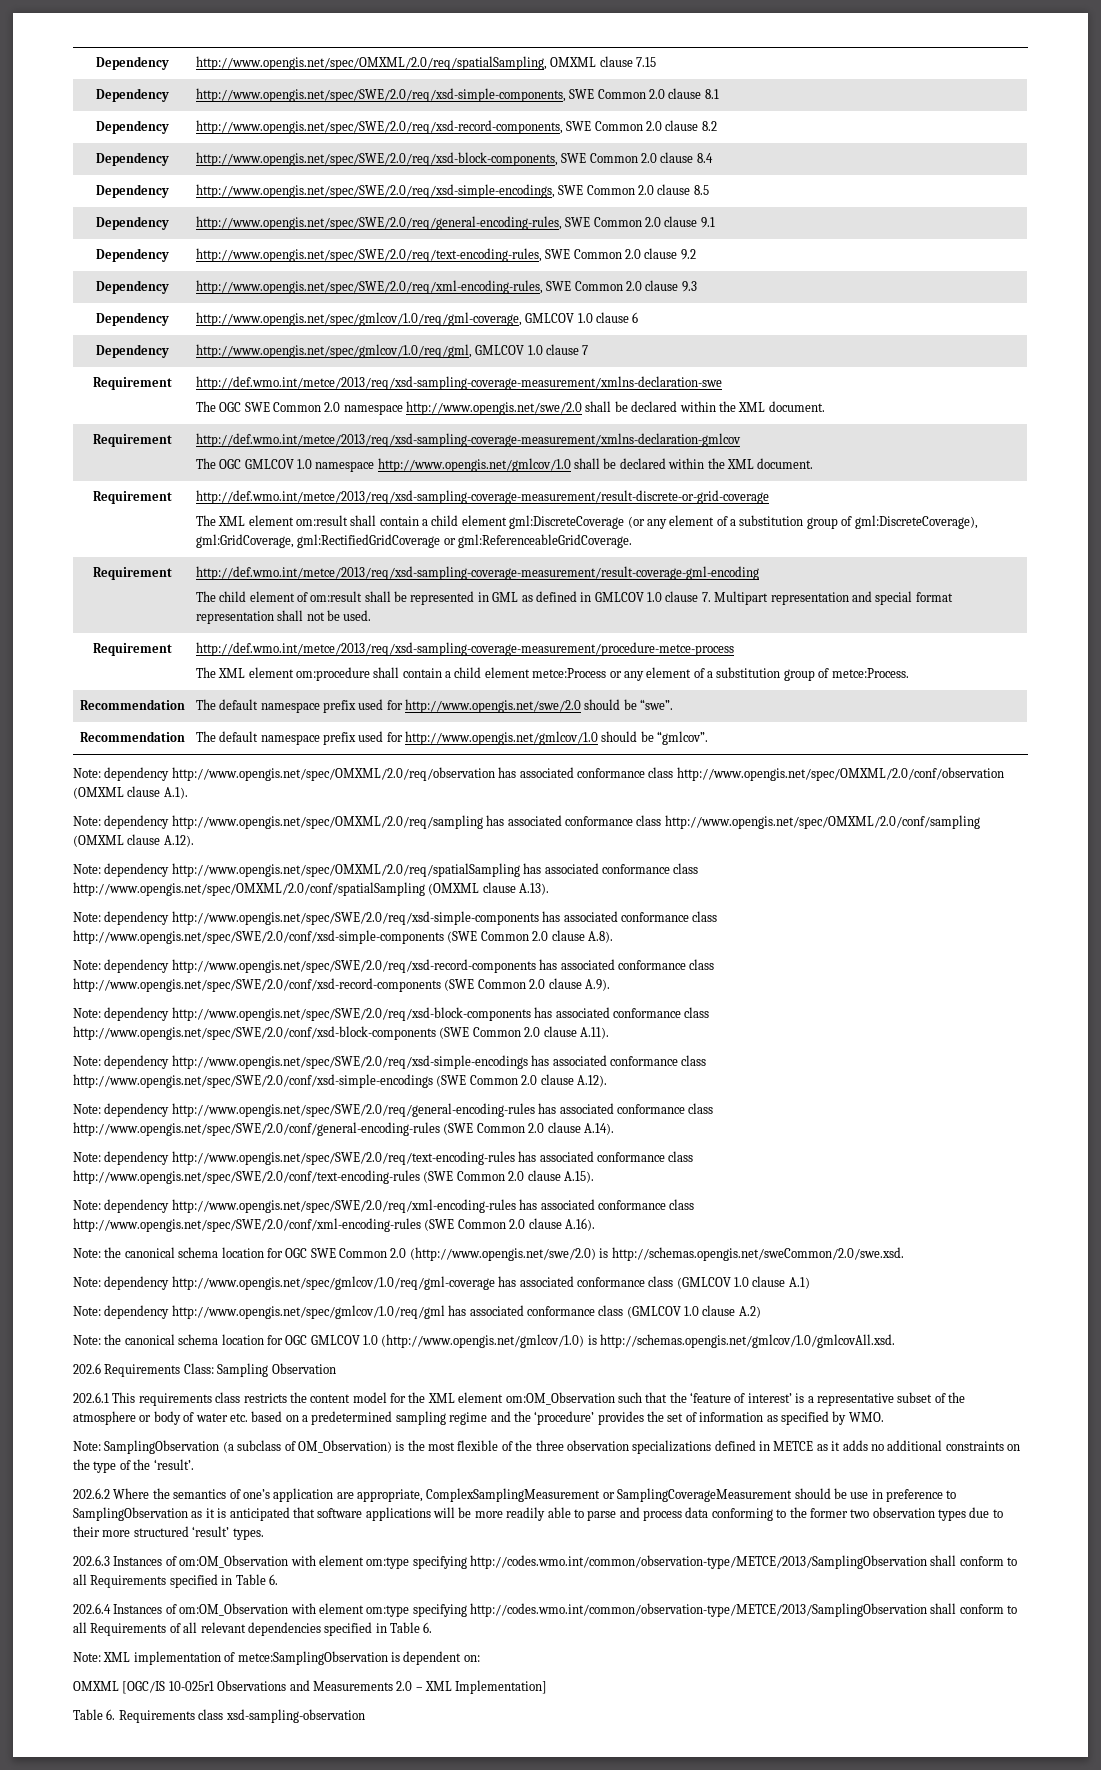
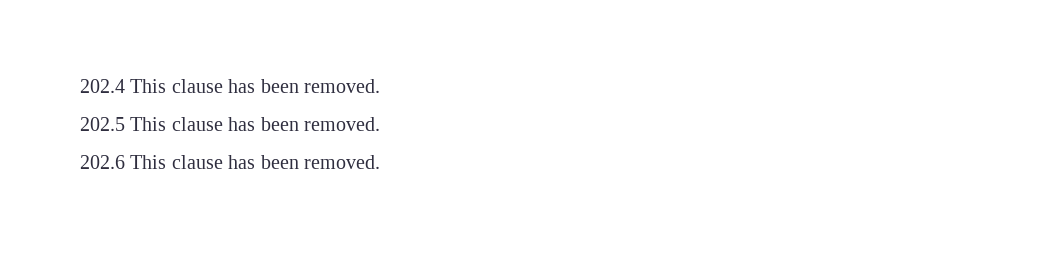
- Dependency | http://www.opengis.net/spec/OMXML/2.0/req/spatialSampling, OMXML clause 7.15
- Dependency | http://www.opengis.net/spec/SWE/2.0/req/xsd-simple-components, SWE Common 2.0 clause 8.1
- Dependency | http://www.opengis.net/spec/SWE/2.0/req/xsd-record-components, SWE Common 2.0 clause 8.2
- Dependency | http://www.opengis.net/spec/SWE/2.0/req/xsd-block-components, SWE Common 2.0 clause 8.4
- Dependency | http://www.opengis.net/spec/SWE/2.0/req/xsd-simple-encodings, SWE Common 2.0 clause 8.5
- Dependency | http://www.opengis.net/spec/SWE/2.0/req/general-encoding-rules, SWE Common 2.0 clause 9.1
- Dependency | http://www.opengis.net/spec/SWE/2.0/req/text-encoding-rules, SWE Common 2.0 clause 9.2
- Dependency | http://www.opengis.net/spec/SWE/2.0/req/xml-encoding-rules, SWE Common 2.0 clause 9.3
- Dependency | http://www.opengis.net/spec/gmlcov/1.0/req/gml-coverage, GMLCOV 1.0 clause 6
- Dependency | http://www.opengis.net/spec/gmlcov/1.0/req/gml, GMLCOV 1.0 clause 7
- Requirement | http://def.wmo.int/metce/2013/req/xsd-sampling-coverage-measurement/xmlns-declaration-swe
- The OGC SWE Common 2.0 namespace http://www.opengis.net/swe/2.0 shall be declared within the XML document.
- Requirement | http://def.wmo.int/metce/2013/req/xsd-sampling-coverage-measurement/xmlns-declaration-gmlcov
- The OGC GMLCOV 1.0 namespace http://www.opengis.net/gmlcov/1.0 shall be declared within the XML document.
- Requirement | http://def.wmo.int/metce/2013/req/xsd-sampling-coverage-measurement/result-discrete-or-grid-coverage
- The XML element om:result shall contain a child element gml:DiscreteCoverage (or any element of a substitution group of gml:DiscreteCoverage), gml:GridCoverage, gml:RectifiedGridCoverage or gml:ReferenceableGridCoverage.
- Requirement | http://def.wmo.int/metce/2013/req/xsd-sampling-coverage-measurement/result-coverage-gml-encoding
- The child element of om:result shall be represented in GML as defined in GMLCOV 1.0 clause 7. Multipart representation and special format representation shall not be used.
- Requirement | http://def.wmo.int/metce/2013/req/xsd-sampling-coverage-measurement/procedure-metce-process
- The XML element om:procedure shall contain a child element metce:Process or any element of a substitution group of metce:Process.
- Recommendation | The default namespace prefix used for http://www.opengis.net/swe/2.0 should be “swe”.
- Recommendation | The default namespace prefix used for http://www.opengis.net/gmlcov/1.0 should be “gmlcov”.
- Note: dependency http://www.opengis.net/spec/OMXML/2.0/req/observation has associated conformance class http://www.opengis.net/spec/OMXML/2.0/conf/observation (OMXML clause A.1).
- Note: dependency http://www.opengis.net/spec/OMXML/2.0/req/sampling has associated conformance class http://www.opengis.net/spec/OMXML/2.0/conf/sampling (OMXML clause A.12).
- Note: dependency http://www.opengis.net/spec/OMXML/2.0/req/spatialSampling has associated conformance class http://www.opengis.net/spec/OMXML/2.0/conf/spatialSampling (OMXML clause A.13).
- Note: dependency http://www.opengis.net/spec/SWE/2.0/req/xsd-simple-components has associated conformance class http://www.opengis.net/spec/SWE/2.0/conf/xsd-simple-components (SWE Common 2.0 clause A.8).
- Note: dependency http://www.opengis.net/spec/SWE/2.0/req/xsd-record-components has associated conformance class http://www.opengis.net/spec/SWE/2.0/conf/xsd-record-components (SWE Common 2.0 clause A.9).
- Note: dependency http://www.opengis.net/spec/SWE/2.0/req/xsd-block-components has associated conformance class http://www.opengis.net/spec/SWE/2.0/conf/xsd-block-components (SWE Common 2.0 clause A.11).
- Note: dependency http://www.opengis.net/spec/SWE/2.0/req/xsd-simple-encodings has associated conformance class http://www.opengis.net/spec/SWE/2.0/conf/xsd-simple-encodings (SWE Common 2.0 clause A.12).
- Note: dependency http://www.opengis.net/spec/SWE/2.0/req/general-encoding-rules has associated conformance class http://www.opengis.net/spec/SWE/2.0/conf/general-encoding-rules (SWE Common 2.0 clause A.14).
- Note: dependency http://www.opengis.net/spec/SWE/2.0/req/text-encoding-rules has associated conformance class http://www.opengis.net/spec/SWE/2.0/conf/text-encoding-rules (SWE Common 2.0 clause A.15).
- Note: dependency http://www.opengis.net/spec/SWE/2.0/req/xml-encoding-rules has associated conformance class http://www.opengis.net/spec/SWE/2.0/conf/xml-encoding-rules (SWE Common 2.0 clause A.16).
- Note: the canonical schema location for OGC SWE Common 2.0 (http://www.opengis.net/swe/2.0) is http://schemas.opengis.net/sweCommon/2.0/swe.xsd.
- Note: dependency http://www.opengis.net/spec/gmlcov/1.0/req/gml-coverage has associated conformance class (GMLCOV 1.0 clause A.1)
- Note: dependency http://www.opengis.net/spec/gmlcov/1.0/req/gml has associated conformance class (GMLCOV 1.0 clause A.2)
- Note: the canonical schema location for OGC GMLCOV 1.0 (http://www.opengis.net/gmlcov/1.0) is http://schemas.opengis.net/gmlcov/1.0/gmlcovAll.xsd.
- 202.6 Requirements Class: Sampling Observation
- 202.6.1 This requirements class restricts the content model for the XML element om:OM_Observation such that the ‘feature of interest’ is a representative subset of the atmosphere or body of water etc. based on a predetermined sampling regime and the ‘procedure’ provides the set of information as specified by WMO.
- Note: SamplingObservation (a subclass of OM_Observation) is the most flexible of the three observation specializations defined in METCE as it adds no additional constraints on the type of the ‘result’.
- 202.6.2 Where the semantics of one’s application are appropriate, ComplexSamplingMeasurement or SamplingCoverageMeasurement should be use in preference to SamplingObservation as it is anticipated that software applications will be more readily able to parse and process data conforming to the former two observation types due to their more structured ‘result’ types.
- 202.6.3 Instances of om:OM_Observation with element om:type specifying http://codes.wmo.int/common/observation-type/METCE/2013/SamplingObservation shall conform to all Requirements specified in Table 6.
- 202.6.4 Instances of om:OM_Observation with element om:type specifying http://codes.wmo.int/common/observation-type/METCE/2013/SamplingObservation shall conform to all Requirements of all relevant dependencies specified in Table 6.
- Note: XML implementation of metce:SamplingObservation is dependent on:
- OMXML [OGC/IS 10-025r1 Observations and Measurements 2.0 – XML Implementation]
- Table 6. Requirements class xsd-sampling-observation
+ 202.4 This clause has been removed.
+ 202.5 This clause has been removed.
+ 202.6 This clause has been removed.

